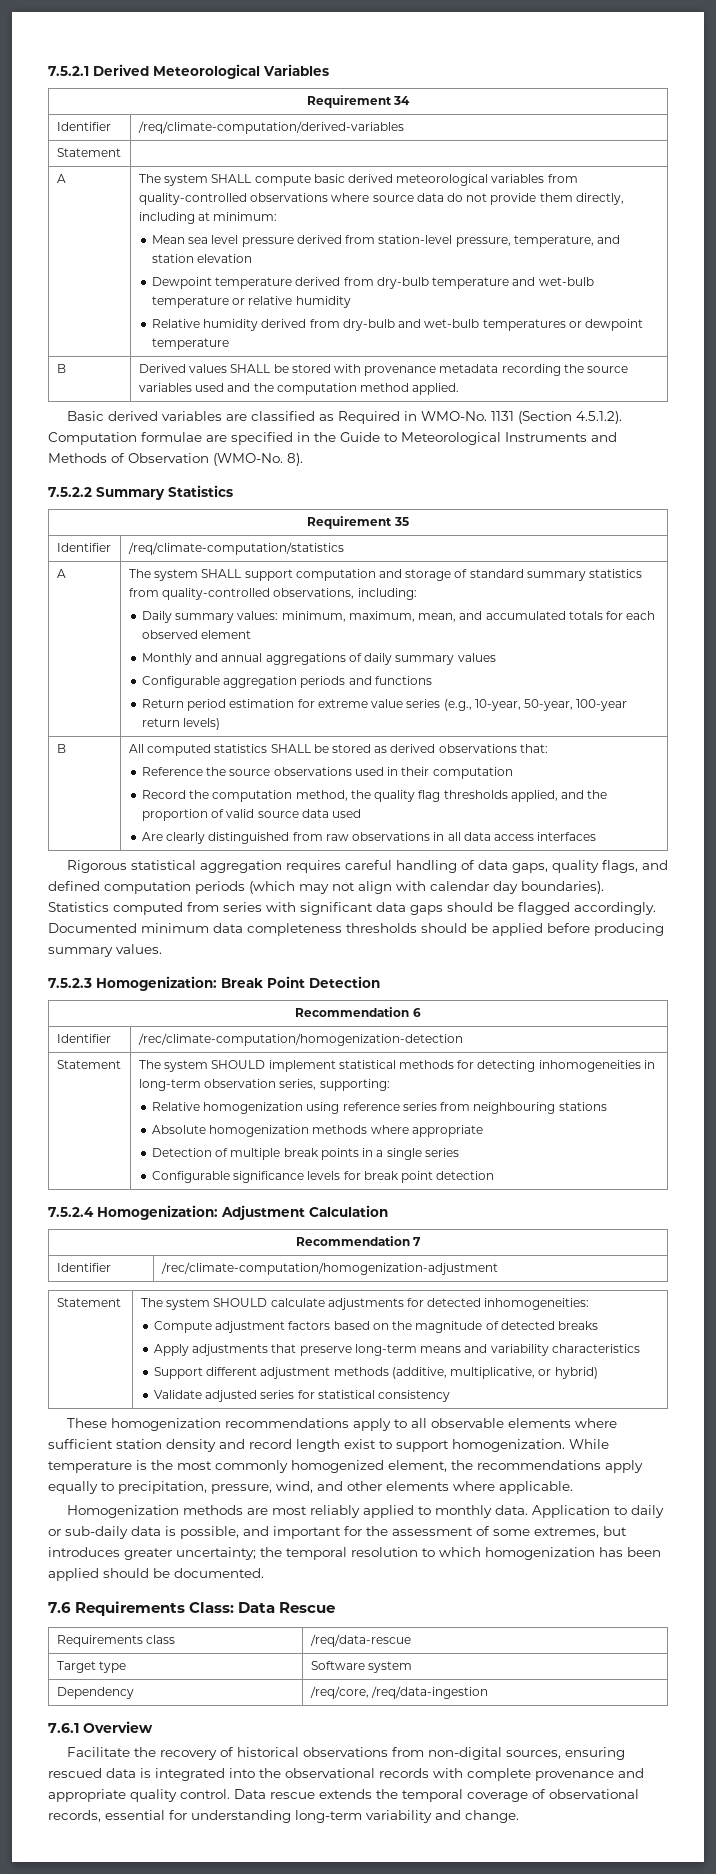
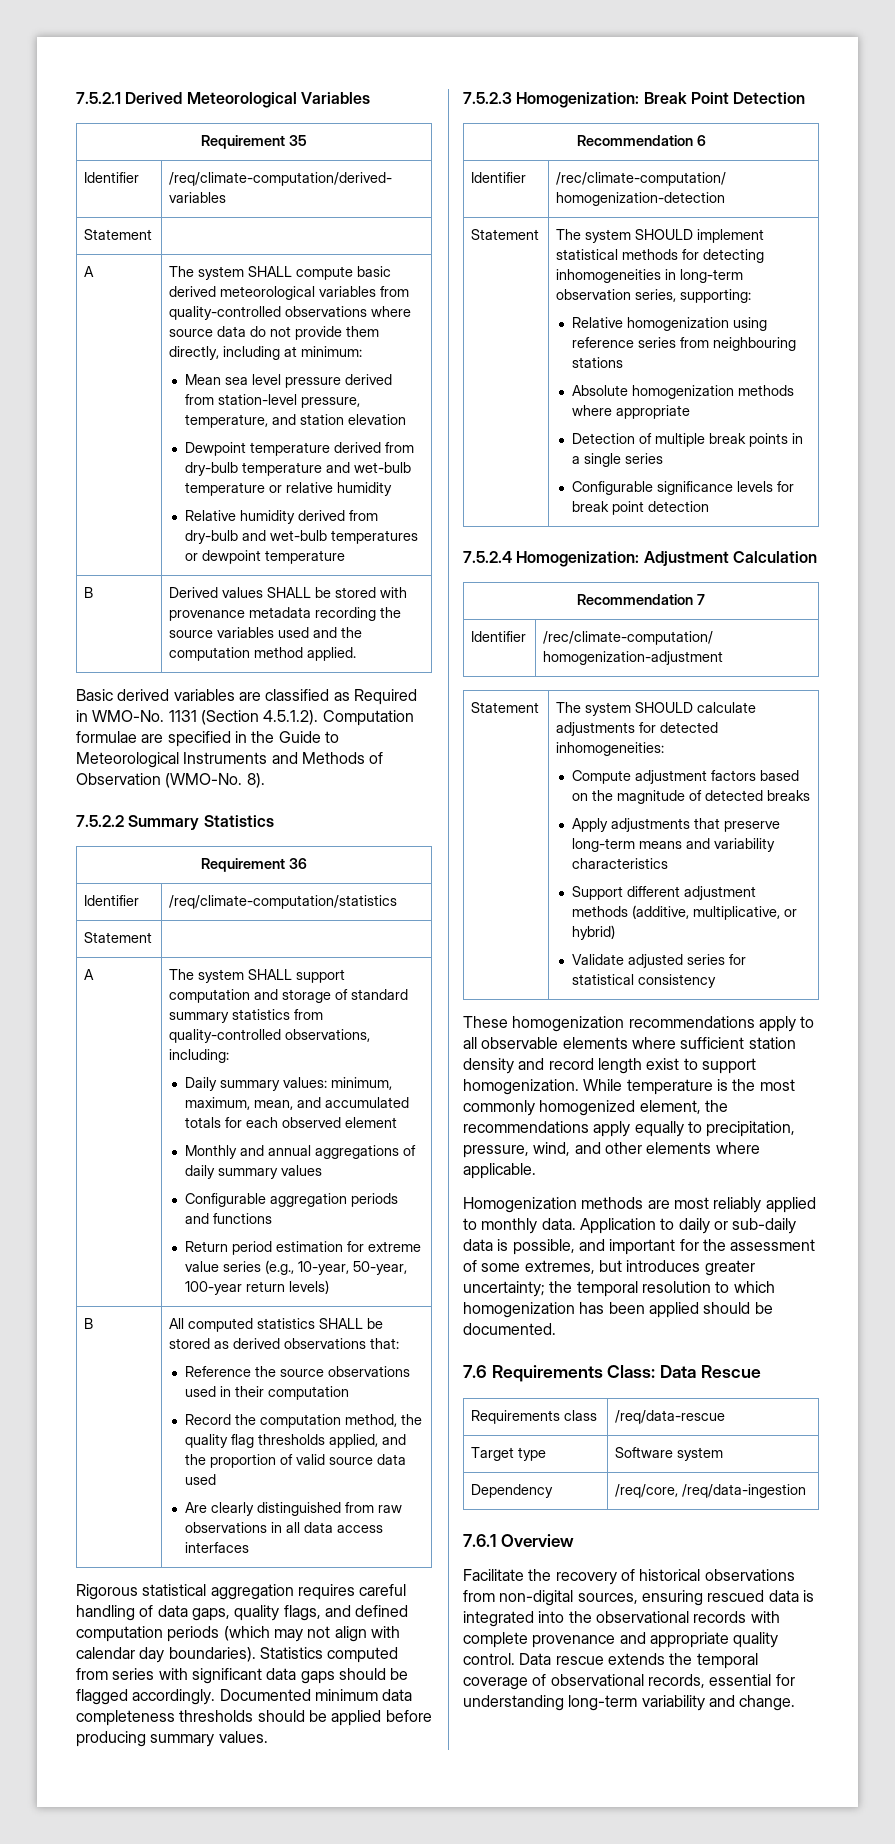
- Requirement 34
+ Requirement 35
- Requirement 35
+ Requirement 36
  Identifier | /req/climate-computation/statistics
+ Statement |

